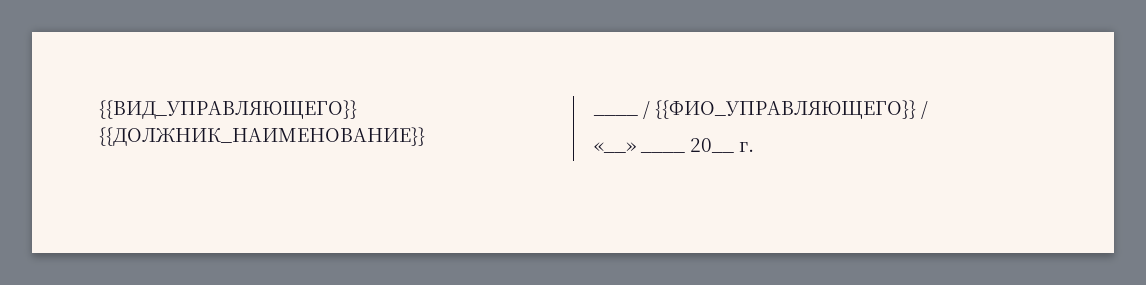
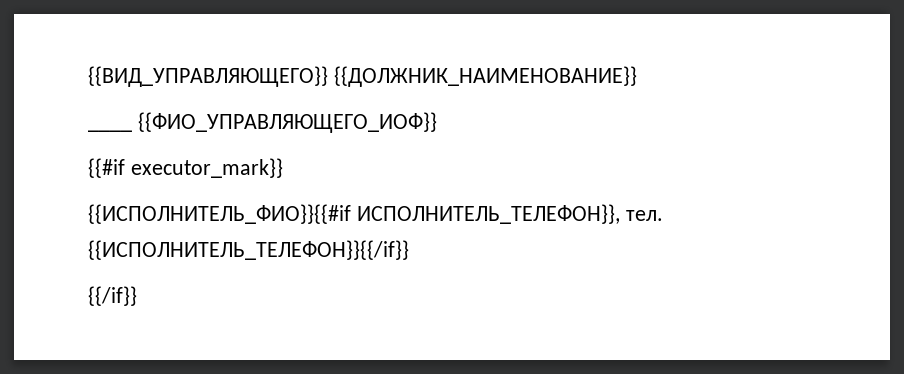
- ____ / {{ФИО_УПРАВЛЯЮЩЕГО}} /
- «__» ____ 20__ г.
+ ____ {{ФИО_УПРАВЛЯЮЩЕГО_ИОФ}}
+ {{#if executor_mark}}
+ {{ИСПОЛНИТЕЛЬ_ФИО}}{{#if ИСПОЛНИТЕЛЬ_ТЕЛЕФОН}}, тел. {{ИСПОЛНИТЕЛЬ_ТЕЛЕФОН}}{{/if}}
+ {{/if}}

